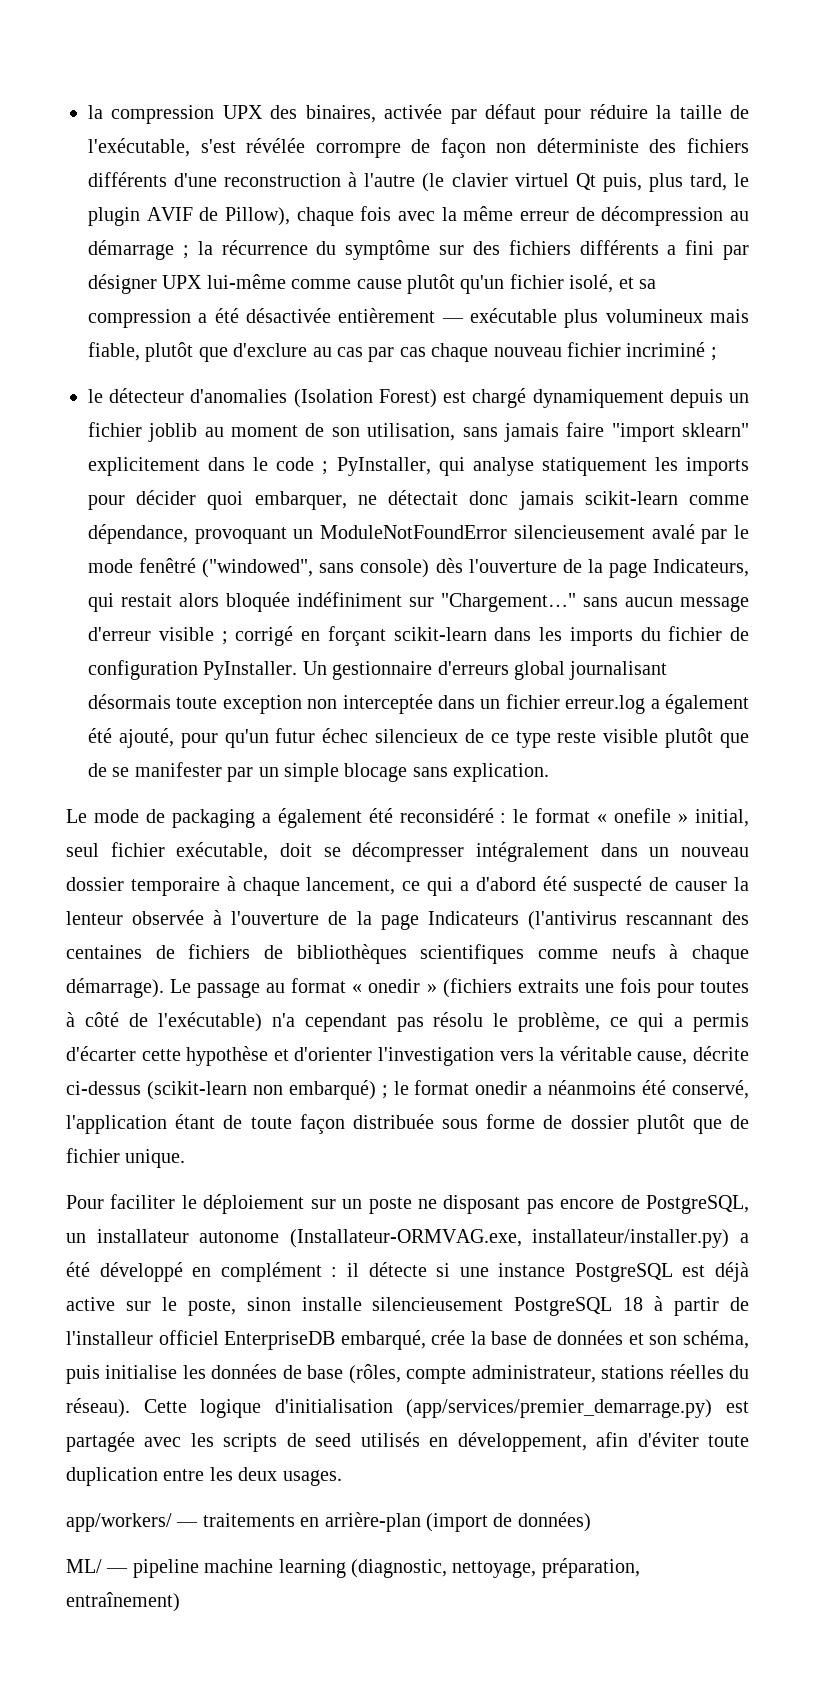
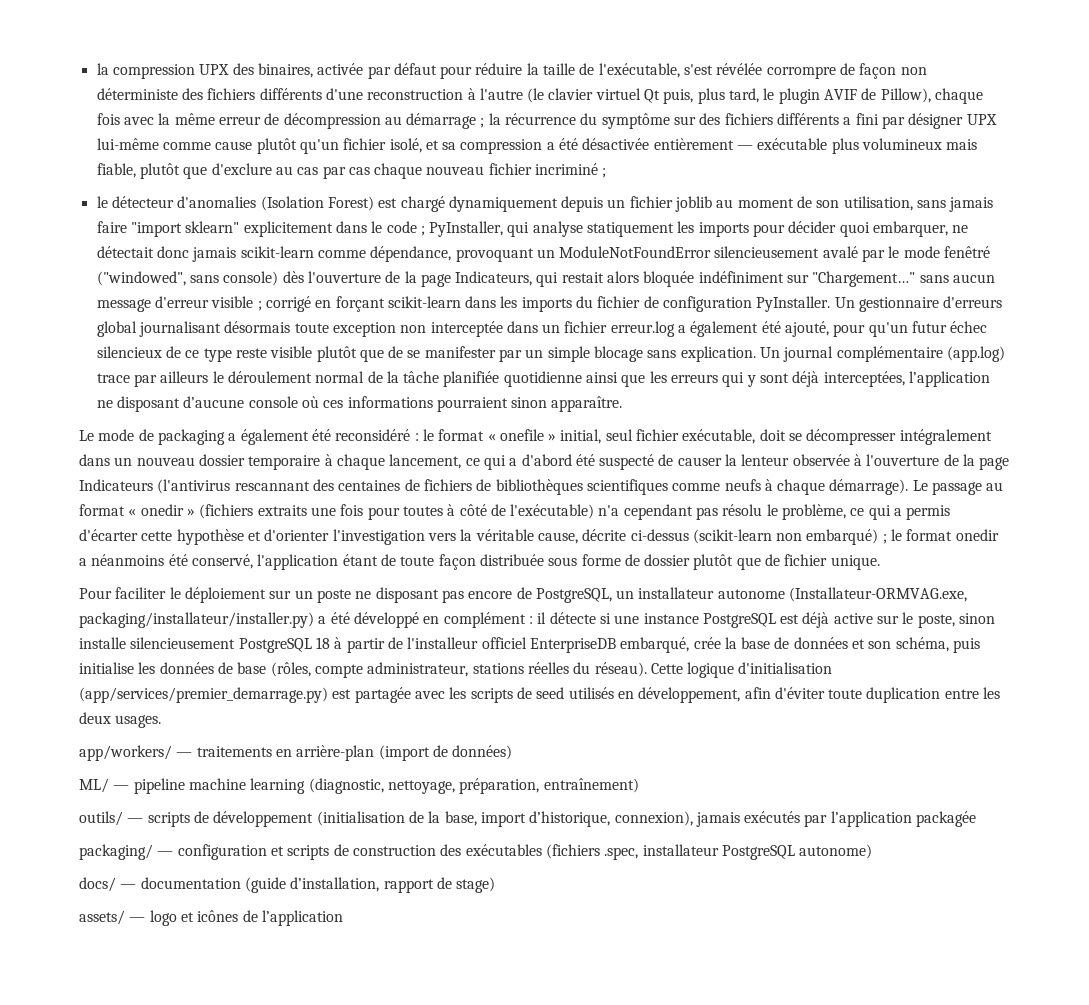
+ Un journal complémentaire (app.log) trace par ailleurs le déroulement normal de la tâche planifiée quotidienne ainsi que les erreurs qui y sont déjà interceptées, l’application ne disposant d’aucune console où ces informations pourraient sinon apparaître.
- Pour faciliter le déploiement sur un poste ne disposant pas encore de PostgreSQL, un installateur autonome (Installateur-ORMVAG.exe, installateur/installer.py) a été développé en complément :
+ Pour faciliter le déploiement sur un poste ne disposant pas encore de PostgreSQL, un installateur autonome (Installateur-ORMVAG.exe, packaging/installateur/installer.py) a été développé en complément :
+ outils/ — scripts de développement (initialisation de la base, import d’historique, connexion), jamais exécutés par l’application packagée
+ packaging/ — configuration et scripts de construction des exécutables (fichiers .spec, installateur PostgreSQL autonome)
+ docs/ — documentation (guide d’installation, rapport de stage)
+ assets/ — logo et icônes de l’application

